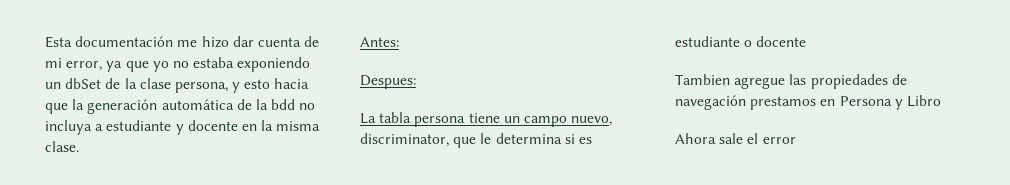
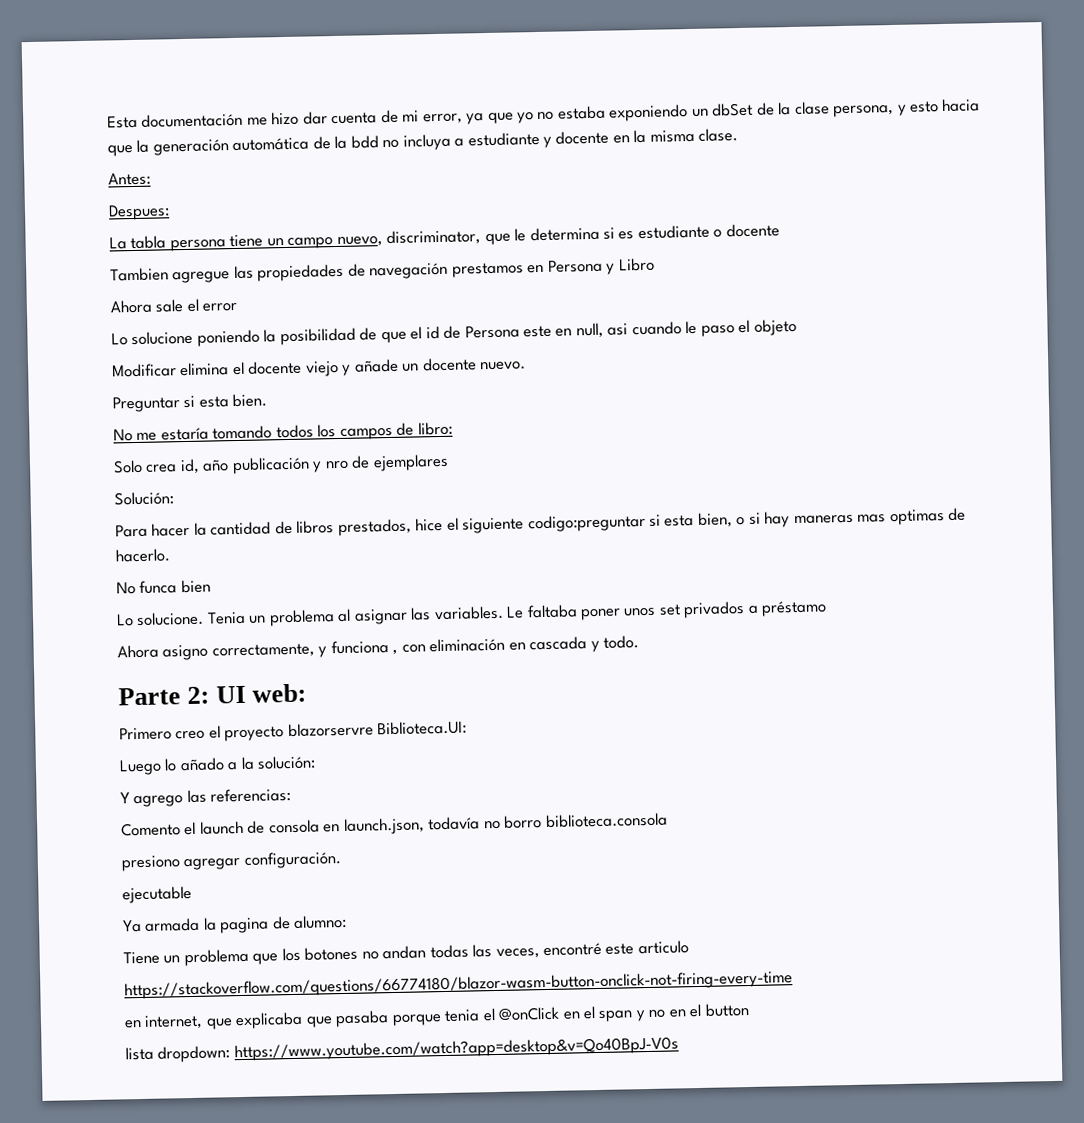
+ Lo solucione poniendo la posibilidad de que el id de Persona este en null, asi cuando le paso el objeto
+ Modificar elimina el docente viejo y añade un docente nuevo.
+ Preguntar si esta bien.
+ No me estaría tomando todos los campos de libro:
+ Solo crea id, año publicación y nro de ejemplares
+ Solución:
+ Para hacer la cantidad de libros prestados, hice el siguiente codigo:preguntar si esta bien, o si hay maneras mas optimas de hacerlo.
+ No funca bien
+ Lo solucione. Tenia un problema al asignar las variables. Le faltaba poner unos set privados a préstamo
+ Ahora asigno correctamente, y funciona , con eliminación en cascada y todo.
+ Parte 2: UI web:
+ Primero creo el proyecto blazorservre Biblioteca.UI:
+ Luego lo añado a la solución:
+ Y agrego las referencias:
+ Comento el launch de consola en launch.json, todavía no borro biblioteca.consola
+ presiono agregar configuración.
+ ejecutable
+ Ya armada la pagina de alumno:
+ Tiene un problema que los botones no andan todas las veces, encontré este articulo
+ https://stackoverflow.com/questions/66774180/blazor-wasm-button-onclick-not-firing-every-time
+ en internet, que explicaba que pasaba porque tenia el @onClick en el span y no en el button
+ lista dropdown: https://www.youtube.com/watch?app=desktop&v=Qo40BpJ-V0s

